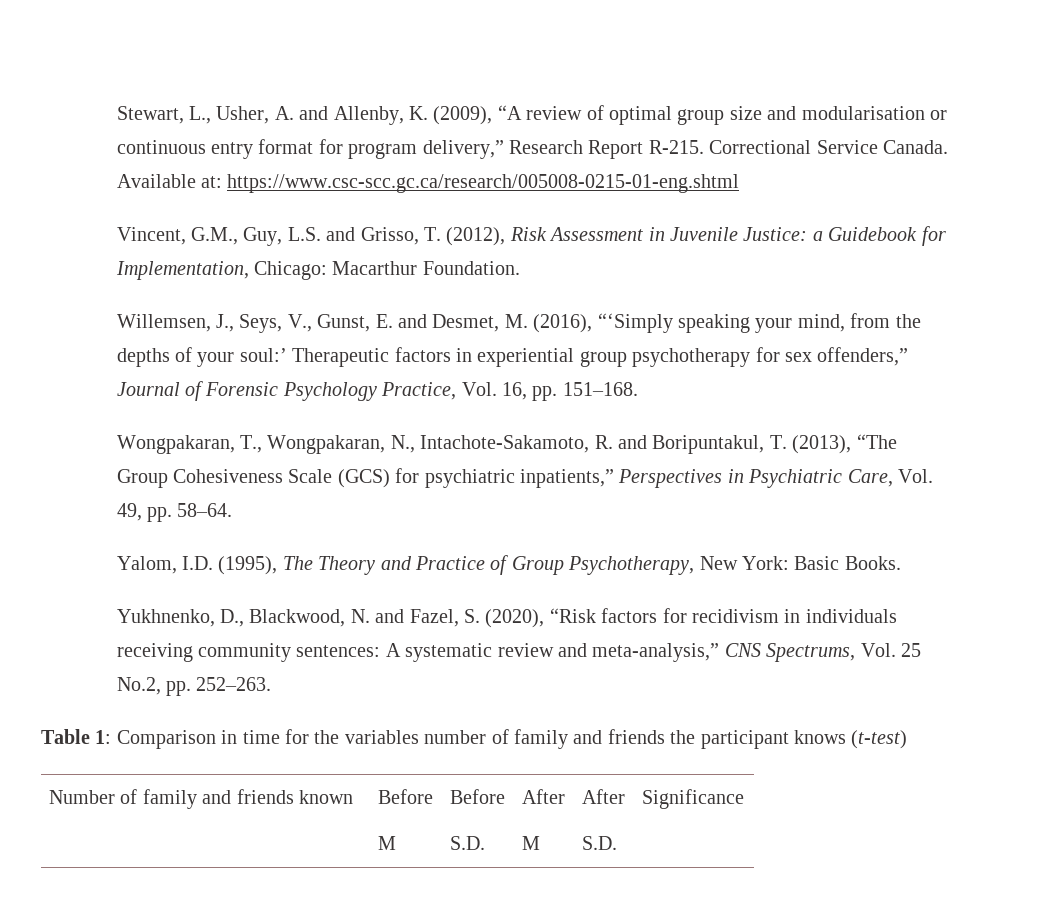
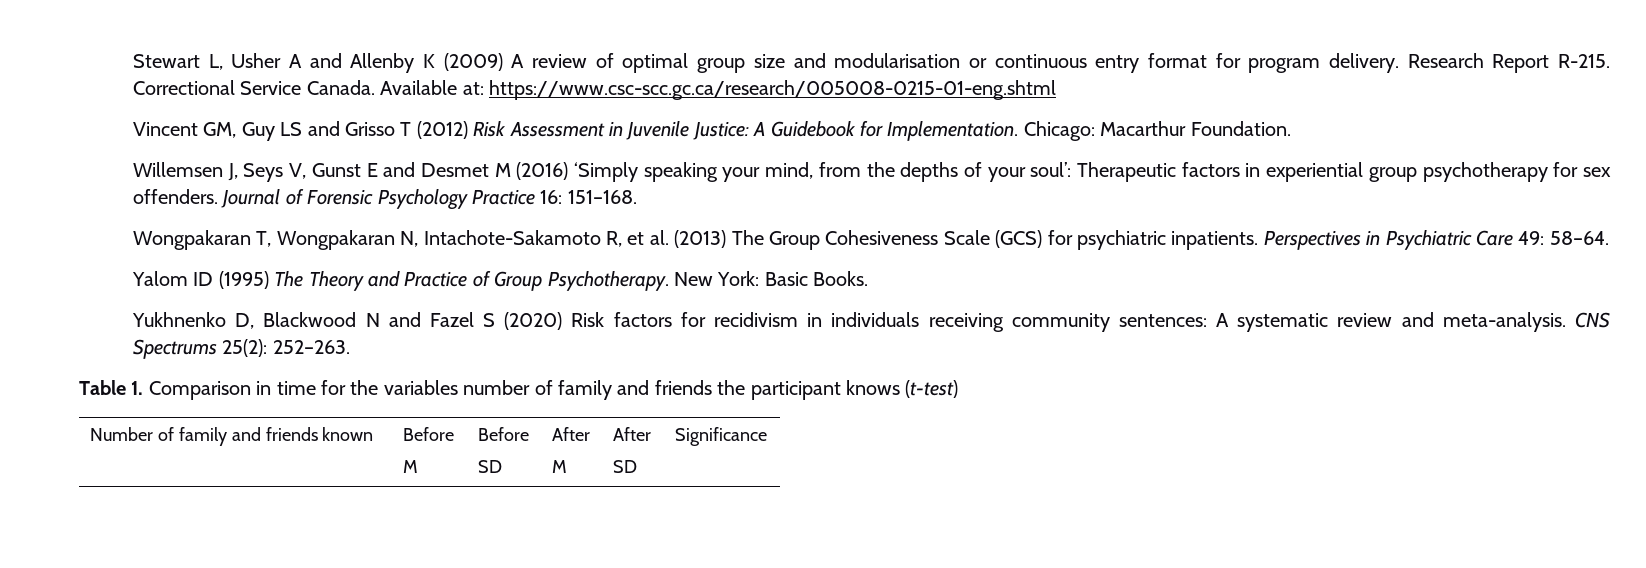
- Stewart, L., Usher, A. and Allenby, K. (2009), “A review of optimal group size and modularisation or continuous entry format for program delivery,” Research Report R-215.
+ Stewart L, Usher A and Allenby K (2009) A review of optimal group size and modularisation or continuous entry format for program delivery. Research Report R-215.
- Vincent, G.M., Guy, L.S. and Grisso, T. (2012), Risk Assessment in Juvenile Justice: a Guidebook for Implementation, Chicago: Macarthur Foundation.
+ Vincent GM, Guy LS and Grisso T (2012) Risk Assessment in Juvenile Justice: A Guidebook for Implementation. Chicago: Macarthur Foundation.
- Willemsen, J., Seys, V., Gunst, E. and Desmet, M. (2016), “‘Simply speaking your mind, from the depths of your soul:’ Therapeutic factors in experiential group psychotherapy for sex offenders,” Journal of Forensic Psychology Practice, Vol. 16, pp. 151–168.
- Wongpakaran, T., Wongpakaran, N., Intachote-Sakamoto, R. and Boripuntakul, T. (2013), “The Group Cohesiveness Scale (GCS) for psychiatric inpatients,” Perspectives in Psychiatric Care, Vol. 49, pp. 58–64.
- Yalom, I.D. (1995), The Theory and Practice of Group Psychotherapy, New York: Basic Books.
+ Willemsen J, Seys V, Gunst E and Desmet M (2016) ‘Simply speaking your mind, from the depths of your soul’: Therapeutic factors in experiential group psychotherapy for sex offenders. Journal of Forensic Psychology Practice 16: 151–168.
+ Wongpakaran T, Wongpakaran N, Intachote-Sakamoto R, et al. (2013) The Group Cohesiveness Scale (GCS) for psychiatric inpatients. Perspectives in Psychiatric Care 49: 58–64.
+ Yalom ID (1995) The Theory and Practice of Group Psychotherapy. New York: Basic Books.
- Yukhnenko, D., Blackwood, N. and Fazel, S. (2020), “Risk factors for recidivism in individuals receiving community sentences: A systematic review and meta-analysis,” CNS Spectrums, Vol. 25 No.2, pp. 252–263.
+ Yukhnenko D, Blackwood N and Fazel S (2020) Risk factors for recidivism in individuals receiving community sentences: A systematic review and meta-analysis. CNS Spectrums 25(2): 252–263.
- Table 1: Comparison in time for the variables number of family and friends the participant knows (t-test)
+ Table 1. Comparison in time for the variables number of family and friends the participant knows (t-test)
  Number of family and friends known | Before
  M | Before
- S.D. | After
+ SD | After
  M | After
- S.D. | Significance
+ SD | Significance

